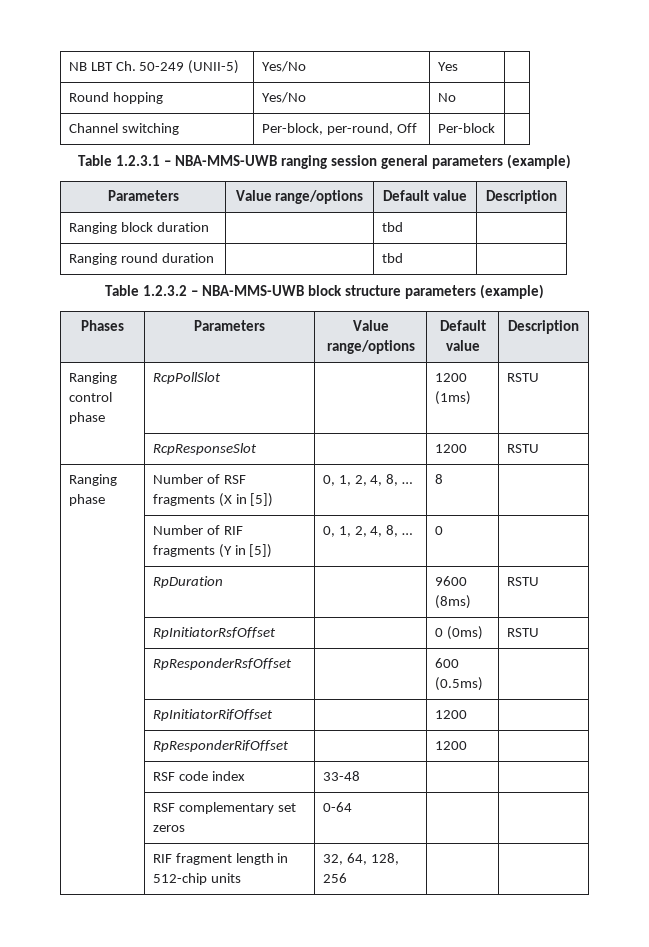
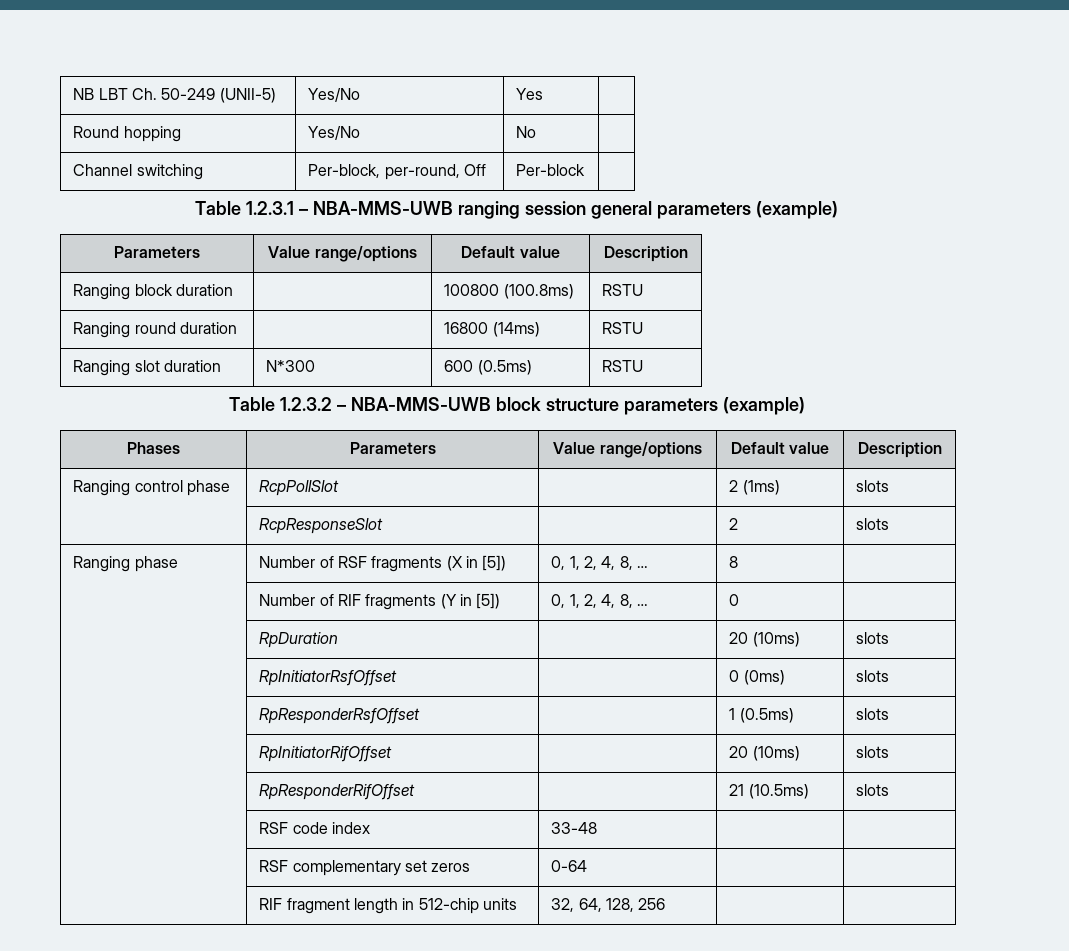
- Ranging block duration | | tbd |
+ Ranging block duration | | 100800 (100.8ms) | RSTU
- Ranging round duration | | tbd |
+ Ranging round duration | | 16800 (14ms) | RSTU
+ Ranging slot duration | N*300 | 600 (0.5ms) | RSTU
- Ranging control phase | RcpPollSlot | | 1200 (1ms) | RSTU
+ Ranging control phase | RcpPollSlot | | 2 (1ms) | slots
- | RcpResponseSlot | | 1200 | RSTU
+ | RcpResponseSlot | | 2 | slots
- | RpDuration | | 9600 (8ms) | RSTU
+ | RpDuration | | 20 (10ms) | slots
- | RpInitiatorRsfOffset | | 0 (0ms) | RSTU
+ | RpInitiatorRsfOffset | | 0 (0ms) | slots
- | RpResponderRsfOffset | | 600 (0.5ms) |
+ | RpResponderRsfOffset | | 1 (0.5ms) | slots
- | RpInitiatorRifOffset | | 1200 |
- | RpResponderRifOffset | | 1200 |
+ | RpInitiatorRifOffset | | 20 (10ms) | slots
+ | RpResponderRifOffset | | 21 (10.5ms) | slots

